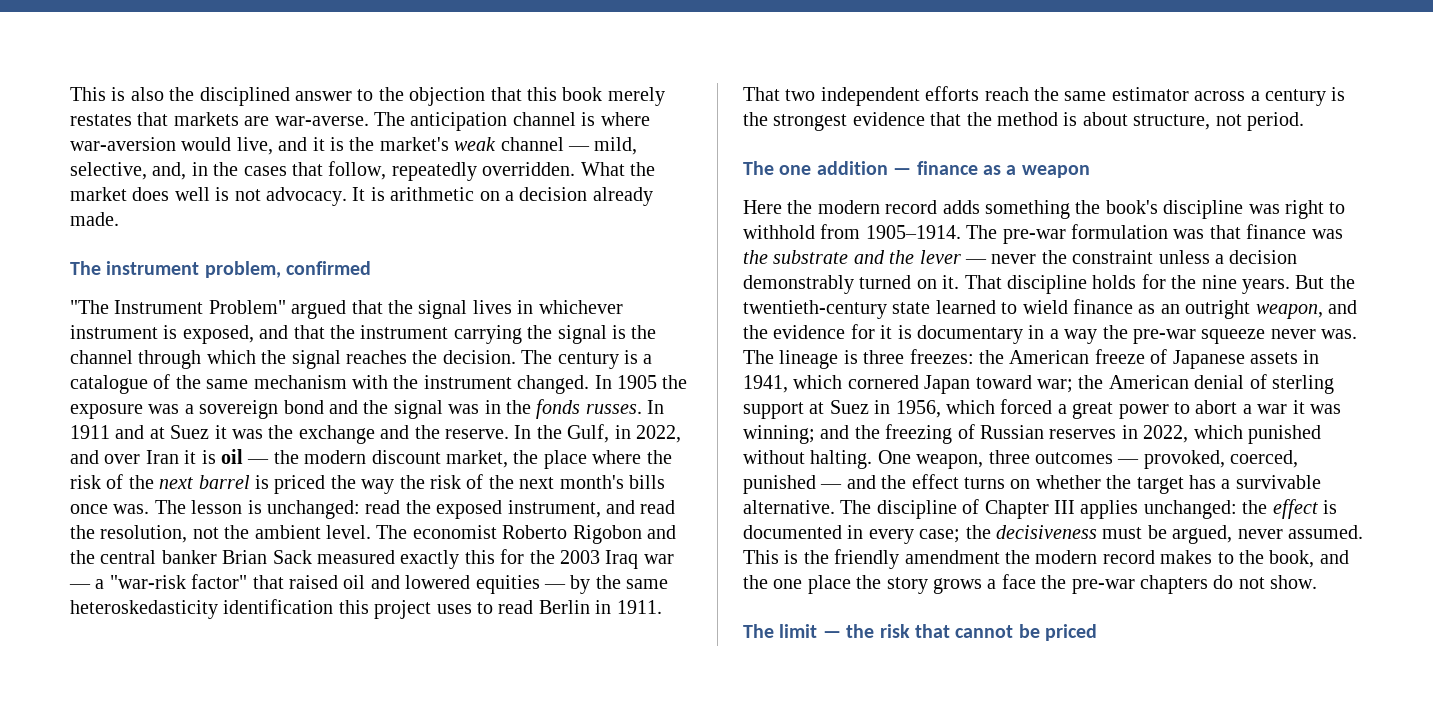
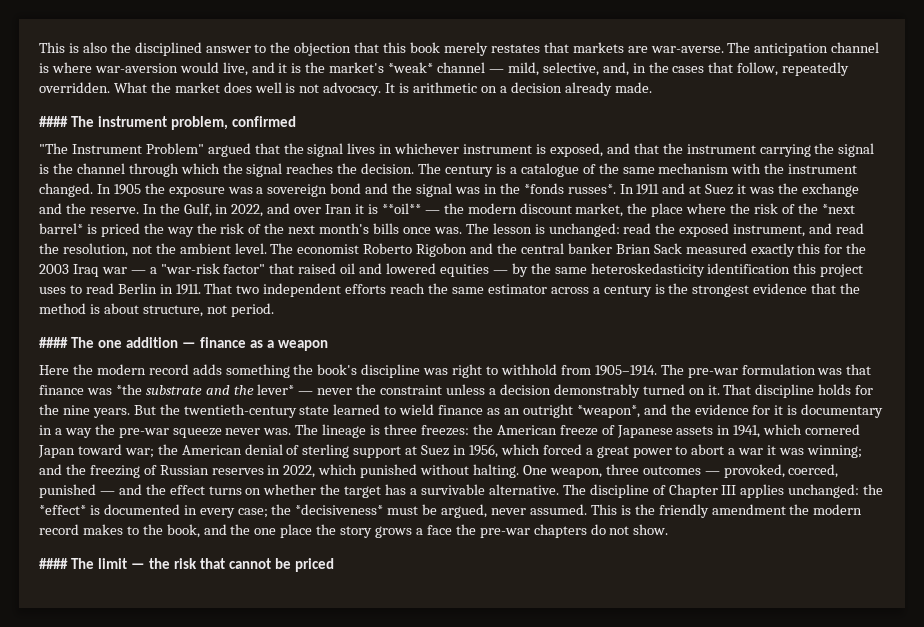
- The anticipation channel is where war-aversion would live, and it is the market's weak channel — mild, selective, and, in the cases that follow, repeatedly overridden.
+ The anticipation channel is where war-aversion would live, and it is the market's *weak* channel — mild, selective, and, in the cases that follow, repeatedly overridden.
- The instrument problem, confirmed
+ #### The instrument problem, confirmed
- In 1905 the exposure was a sovereign bond and the signal was in the fonds russes.
+ In 1905 the exposure was a sovereign bond and the signal was in the *fonds russes*.
- In the Gulf, in 2022, and over Iran it is oil — the modern discount market, the place where the risk of the next barrel is priced the way the risk of the next month's bills once was.
+ In the Gulf, in 2022, and over Iran it is **oil** — the modern discount market, the place where the risk of the *next barrel* is priced the way the risk of the next month's bills once was.
- The one addition — finance as a weapon
+ #### The one addition — finance as a weapon
- The pre-war formulation was that finance was the substrate and the lever — never the constraint unless a decision demonstrably turned on it.
+ The pre-war formulation was that finance was *the substrate and the lever* — never the constraint unless a decision demonstrably turned on it.
- But the twentieth-century state learned to wield finance as an outright weapon, and the evidence for it is documentary in a way the pre-war squeeze never was.
+ But the twentieth-century state learned to wield finance as an outright *weapon*, and the evidence for it is documentary in a way the pre-war squeeze never was.
- The discipline of Chapter III applies unchanged: the effect is documented in every case; the decisiveness must be argued, never assumed.
+ The discipline of Chapter III applies unchanged: the *effect* is documented in every case; the *decisiveness* must be argued, never assumed.
- The limit — the risk that cannot be priced
+ #### The limit — the risk that cannot be priced

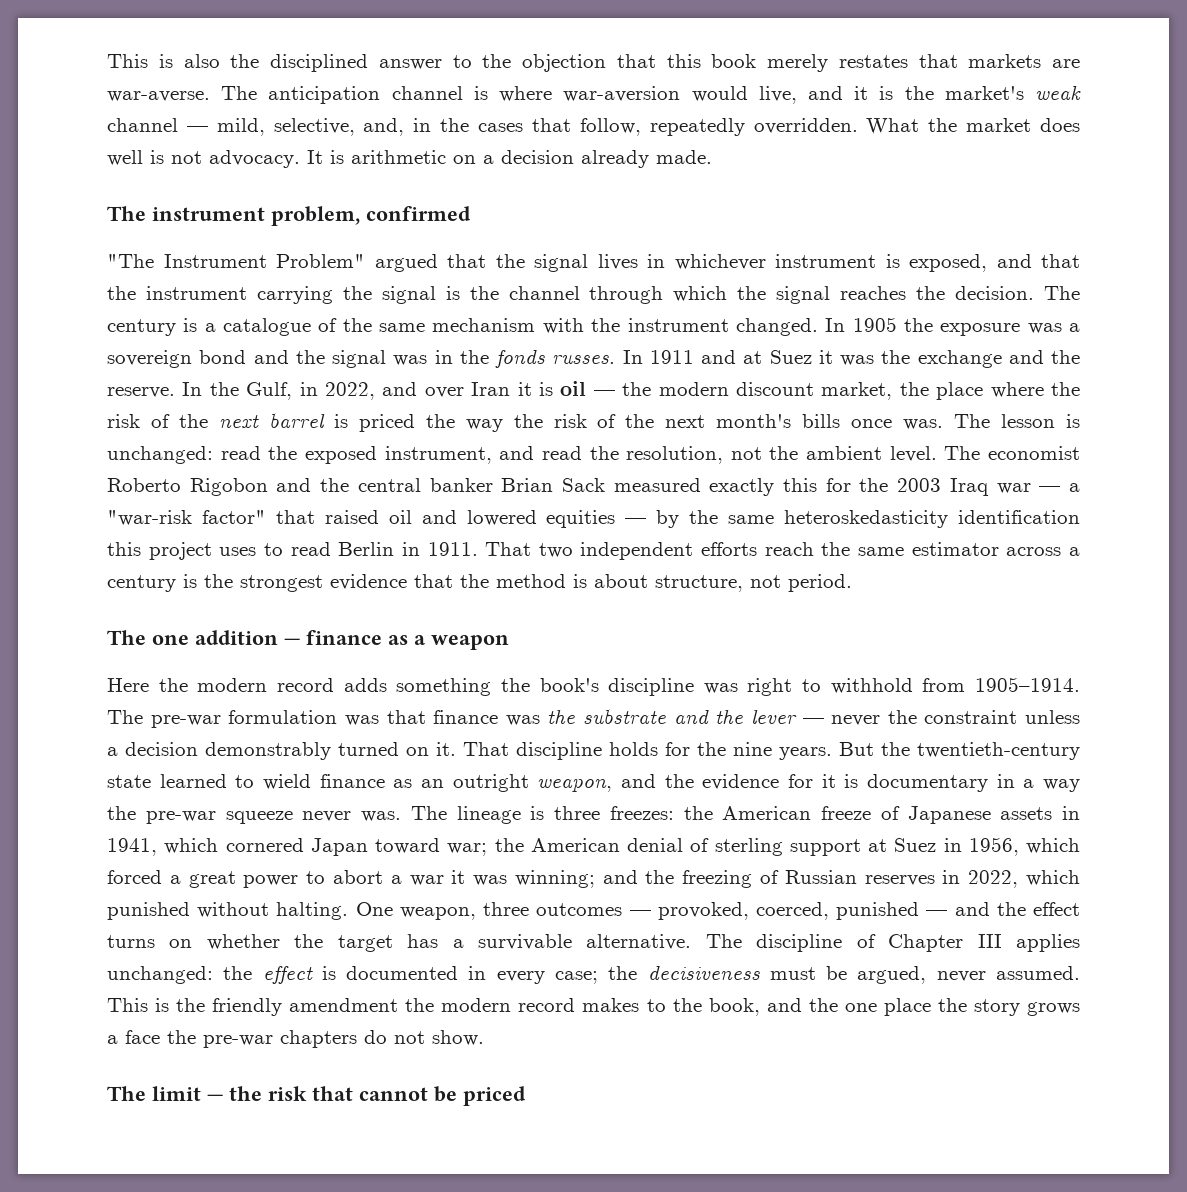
- The anticipation channel is where war-aversion would live, and it is the market's *weak* channel — mild, selective, and, in the cases that follow, repeatedly overridden.
+ The anticipation channel is where war-aversion would live, and it is the market's weak channel — mild, selective, and, in the cases that follow, repeatedly overridden.
- #### The instrument problem, confirmed
+ The instrument problem, confirmed
- In 1905 the exposure was a sovereign bond and the signal was in the *fonds russes*.
+ In 1905 the exposure was a sovereign bond and the signal was in the fonds russes.
- In the Gulf, in 2022, and over Iran it is **oil** — the modern discount market, the place where the risk of the *next barrel* is priced the way the risk of the next month's bills once was.
+ In the Gulf, in 2022, and over Iran it is oil — the modern discount market, the place where the risk of the next barrel is priced the way the risk of the next month's bills once was.
- #### The one addition — finance as a weapon
+ The one addition — finance as a weapon
- The pre-war formulation was that finance was *the substrate and the lever* — never the constraint unless a decision demonstrably turned on it.
+ The pre-war formulation was that finance was the substrate and the lever — never the constraint unless a decision demonstrably turned on it.
- But the twentieth-century state learned to wield finance as an outright *weapon*, and the evidence for it is documentary in a way the pre-war squeeze never was.
+ But the twentieth-century state learned to wield finance as an outright weapon, and the evidence for it is documentary in a way the pre-war squeeze never was.
- The discipline of Chapter III applies unchanged: the *effect* is documented in every case; the *decisiveness* must be argued, never assumed.
+ The discipline of Chapter III applies unchanged: the effect is documented in every case; the decisiveness must be argued, never assumed.
- #### The limit — the risk that cannot be priced
+ The limit — the risk that cannot be priced

